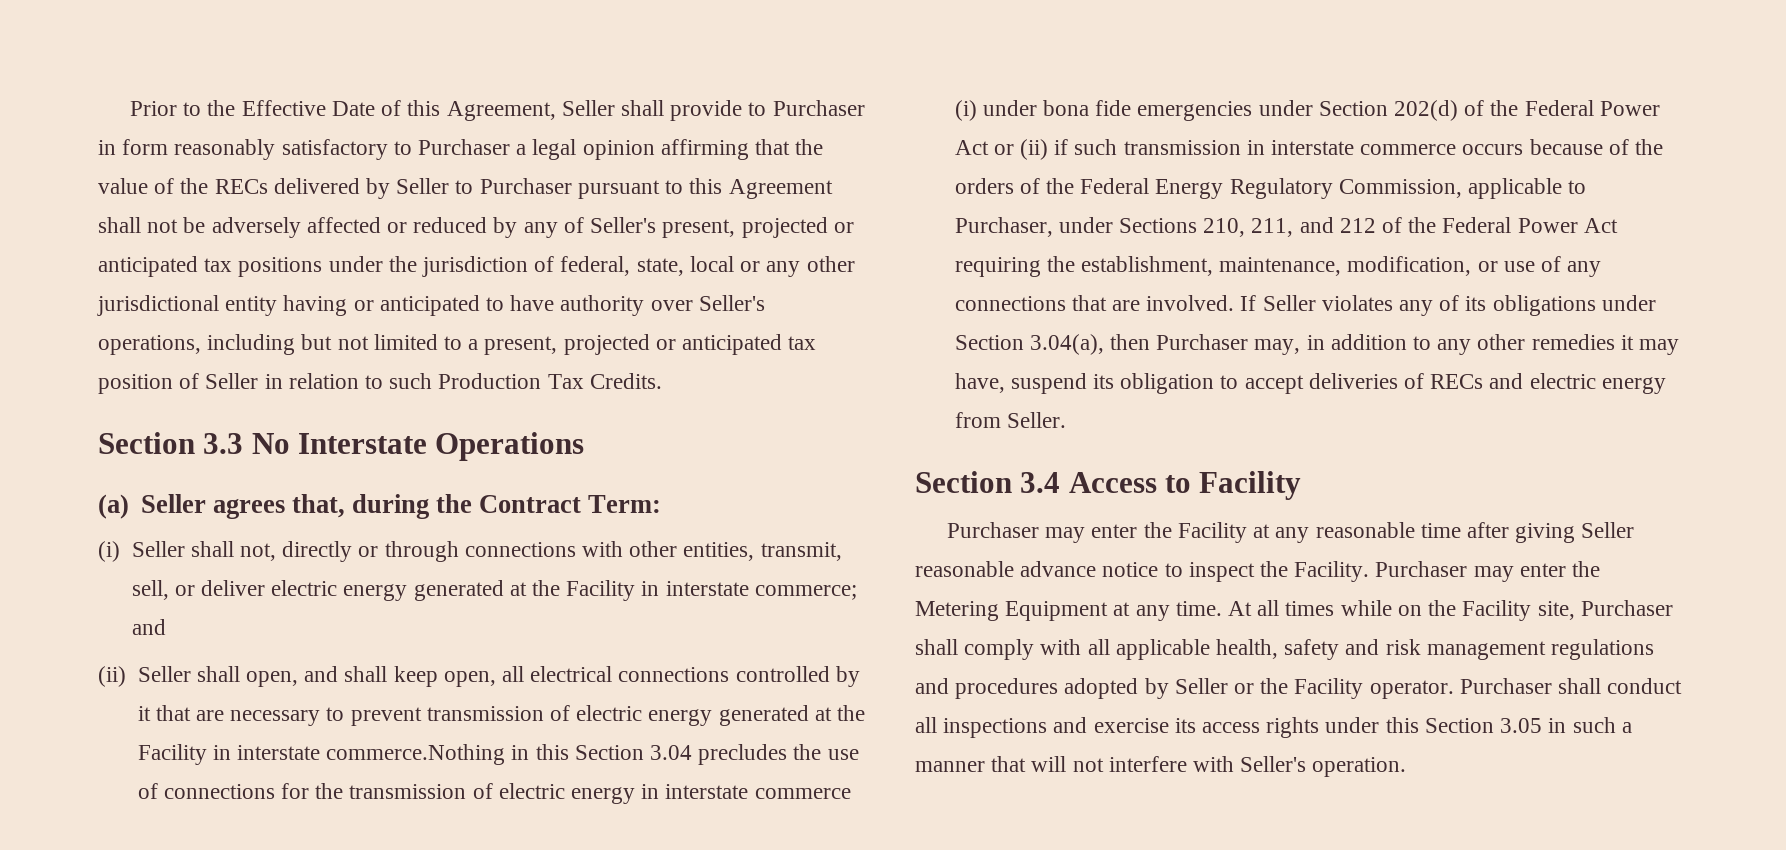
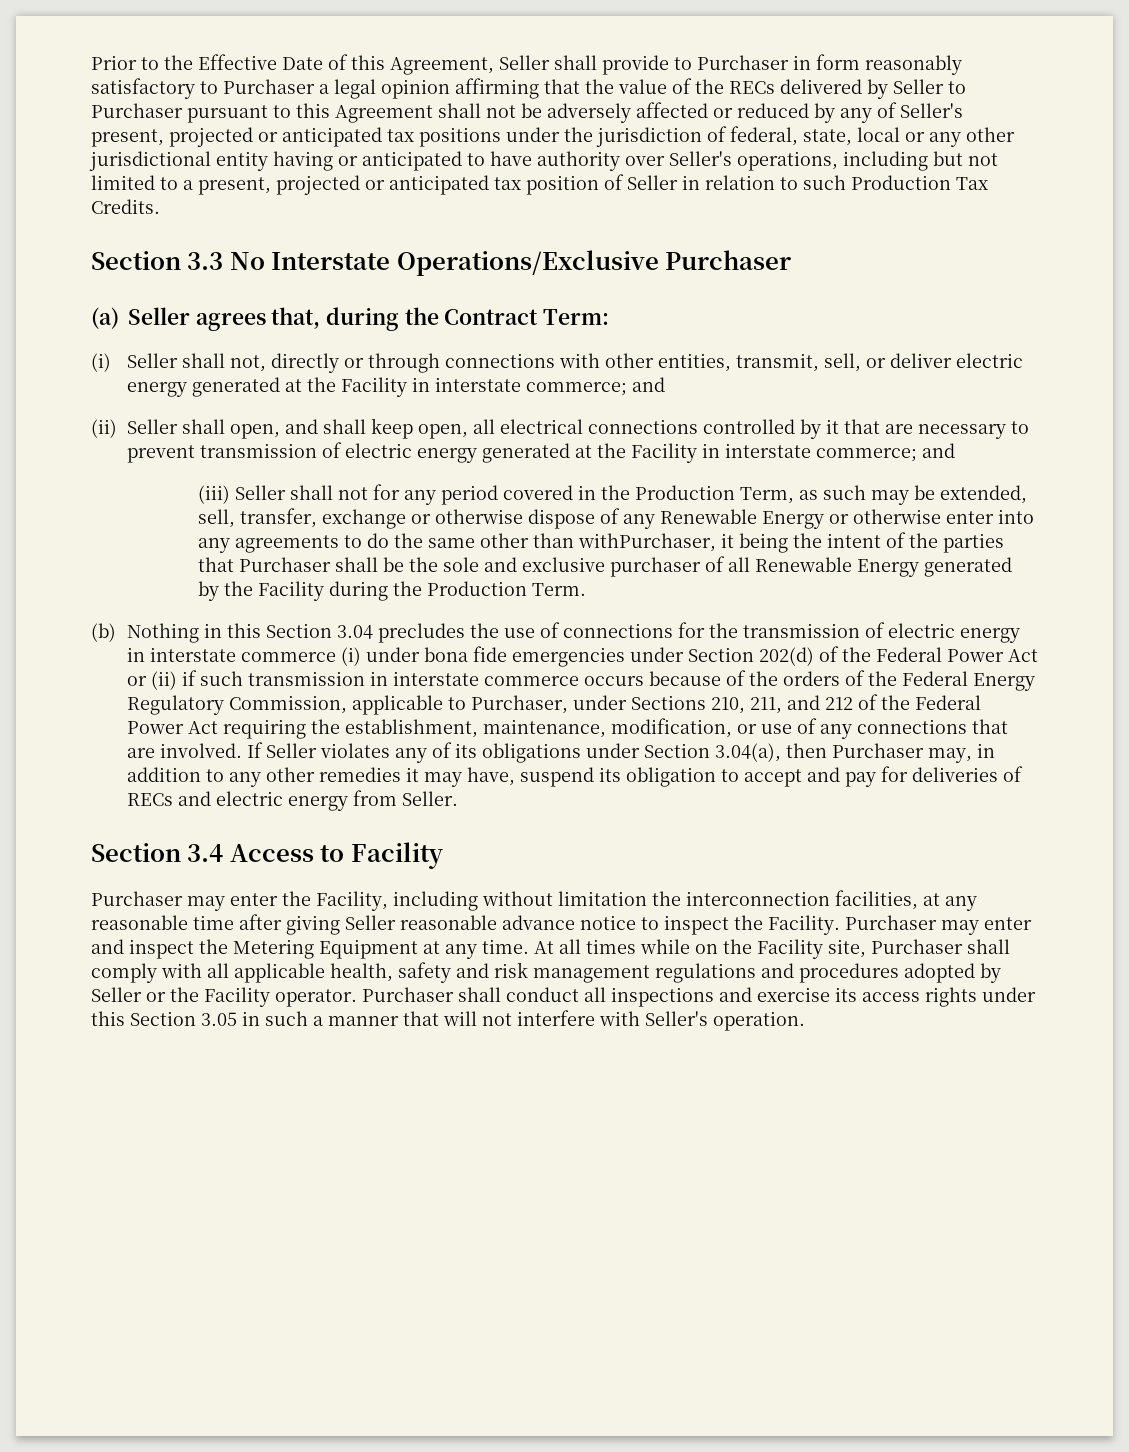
- Section 3.3 No Interstate Operations
+ Section 3.3 No Interstate Operations/Exclusive Purchaser
- (ii) Seller shall open, and shall keep open, all electrical connections controlled by it that are necessary to prevent transmission of electric energy generated at the Facility in interstate commerce.Nothing in this Section 3.04 precludes the use of connections for the transmission of electric energy in interstate commerce (i) under bona fide emergencies under Section 202(d) of the Federal Power Act or (ii) if such transmission in interstate commerce occurs because of the orders of the Federal Energy Regulatory Commission, applicable to Purchaser, under Sections 210, 211, and 212 of the Federal Power Act requiring the establishment, maintenance, modification, or use of any connections that are involved.
+ (ii) Seller shall open, and shall keep open, all electrical connections controlled by it that are necessary to prevent transmission of electric energy generated at the Facility in interstate commerce; and
+ (iii) Seller shall not for any period covered in the Production Term, as such may be extended, sell, transfer, exchange or otherwise dispose of any Renewable Energy or otherwise enter into any agreements to do the same other than withPurchaser, it being the intent of the parties that Purchaser shall be the sole and exclusive purchaser of all Renewable Energy generated by the Facility during the Production Term.
+ (b) Nothing in this Section 3.04 precludes the use of connections for the transmission of electric energy in interstate commerce (i) under bona fide emergencies under Section 202(d) of the Federal Power Act or (ii) if such transmission in interstate commerce occurs because of the orders of the Federal Energy Regulatory Commission, applicable to Purchaser, under Sections 210, 211, and 212 of the Federal Power Act requiring the establishment, maintenance, modification, or use of any connections that are involved.
- If Seller violates any of its obligations under Section 3.04(a), then Purchaser may, in addition to any other remedies it may have, suspend its obligation to accept deliveries of RECs and electric energy from Seller.
+ If Seller violates any of its obligations under Section 3.04(a), then Purchaser may, in addition to any other remedies it may have, suspend its obligation to accept and pay for deliveries of RECs and electric energy from Seller.
- Purchaser may enter the Facility at any reasonable time after giving Seller reasonable advance notice to inspect the Facility.
+ Purchaser may enter the Facility, including without limitation the interconnection facilities, at any reasonable time after giving Seller reasonable advance notice to inspect the Facility.
- Purchaser may enter the Metering Equipment at any time.
+ Purchaser may enter and inspect the Metering Equipment at any time.

